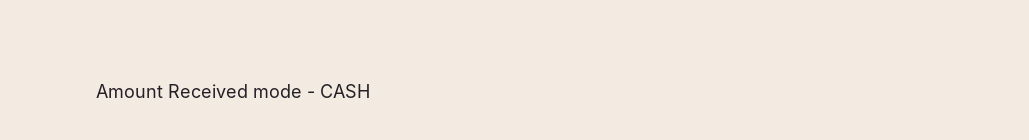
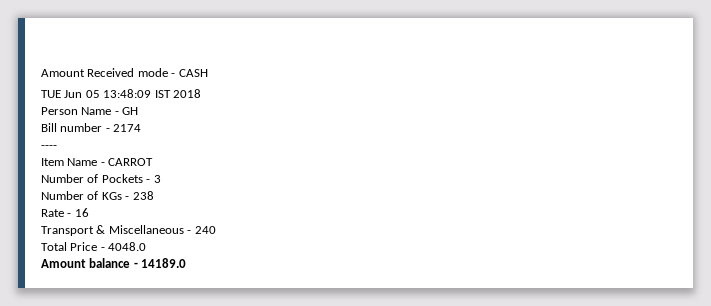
+ TUE Jun 05 13:48:09 IST 2018
+ Person Name - GH
+ Bill number - 2174
+ ----
+ Item Name - CARROT
+ Number of Pockets - 3
+ Number of KGs - 238
+ Rate - 16
+ Transport & Miscellaneous - 240
+ Total Price - 4048.0
+ Amount balance - 14189.0

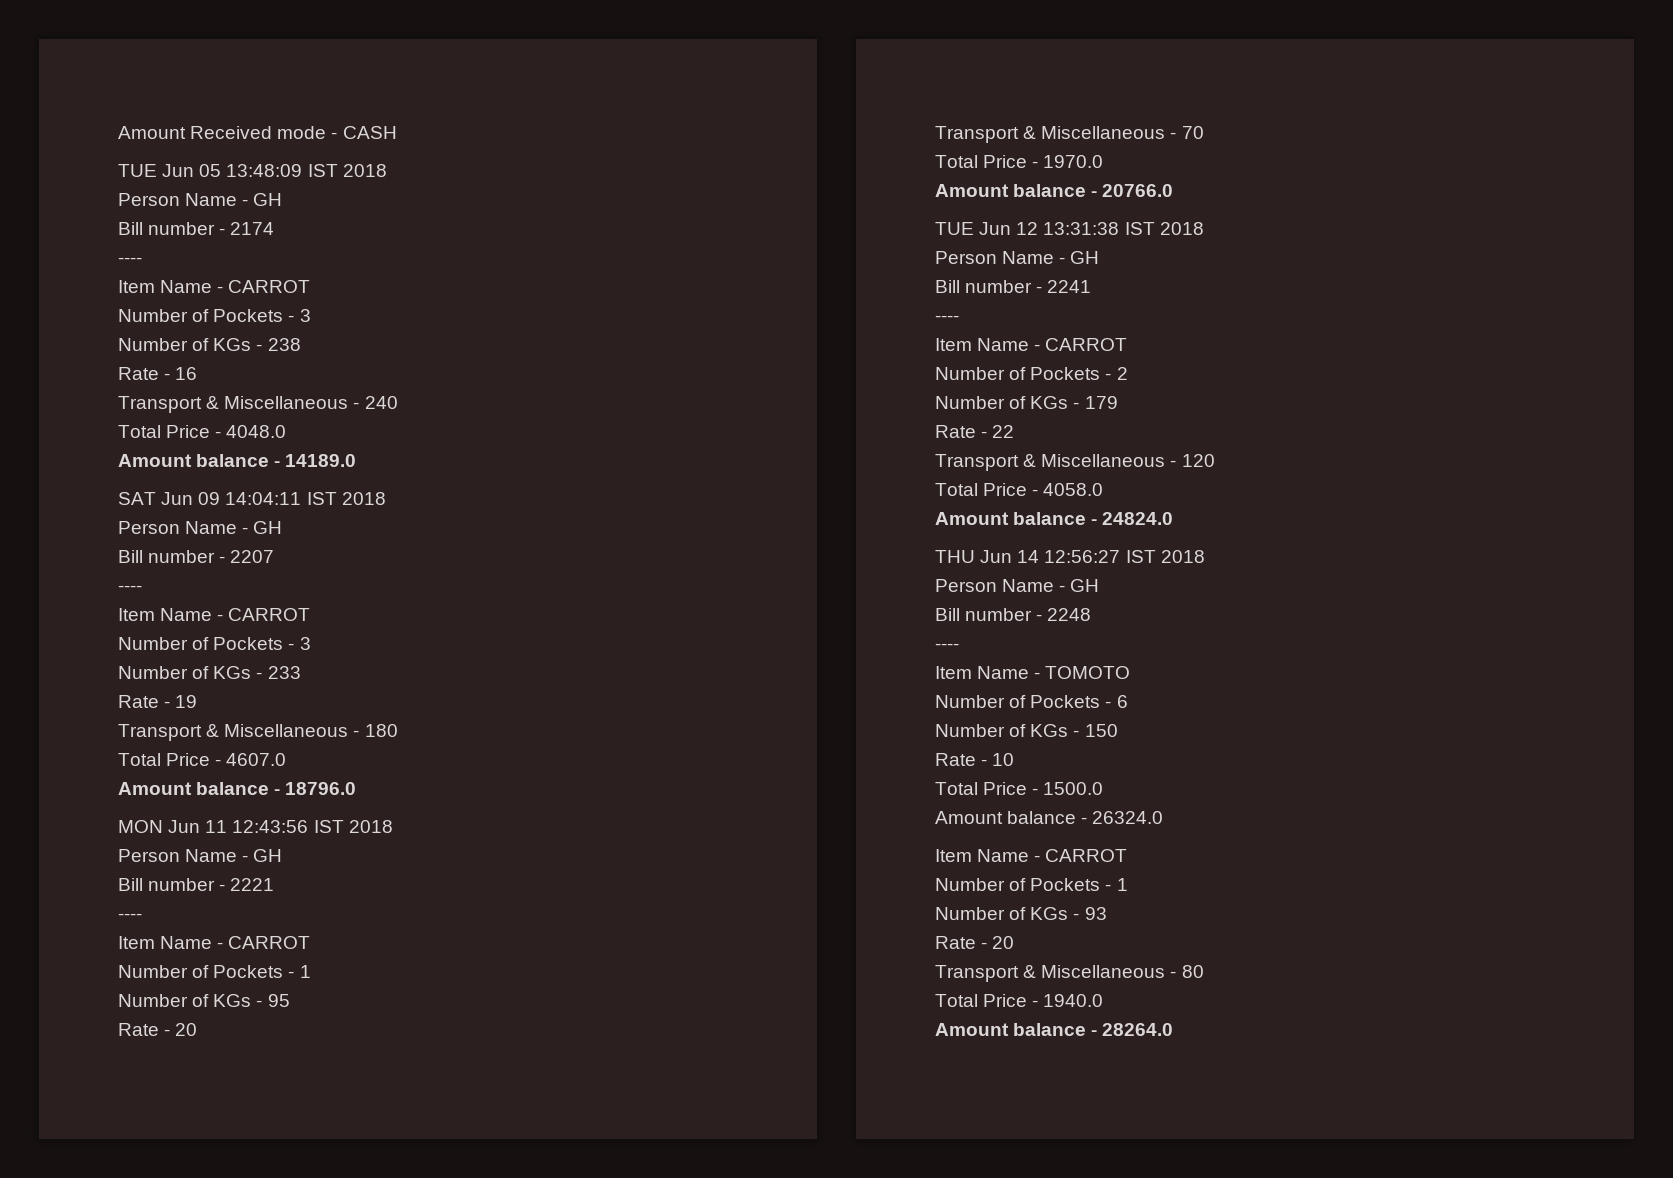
+ SAT Jun 09 14:04:11 IST 2018
+ Person Name - GH
+ Bill number - 2207
+ ----
+ Item Name - CARROT
+ Number of Pockets - 3
+ Number of KGs - 233
+ Rate - 19
+ Transport & Miscellaneous - 180
+ Total Price - 4607.0
+ Amount balance - 18796.0
+ MON Jun 11 12:43:56 IST 2018
+ Person Name - GH
+ Bill number - 2221
+ ----
+ Item Name - CARROT
+ Number of Pockets - 1
+ Number of KGs - 95
+ Rate - 20
+ Transport & Miscellaneous - 70
+ Total Price - 1970.0
+ Amount balance - 20766.0
+ TUE Jun 12 13:31:38 IST 2018
+ Person Name - GH
+ Bill number - 2241
+ ----
+ Item Name - CARROT
+ Number of Pockets - 2
+ Number of KGs - 179
+ Rate - 22
+ Transport & Miscellaneous - 120
+ Total Price - 4058.0
+ Amount balance - 24824.0
+ THU Jun 14 12:56:27 IST 2018
+ Person Name - GH
+ Bill number - 2248
+ ----
+ Item Name - TOMOTO
+ Number of Pockets - 6
+ Number of KGs - 150
+ Rate - 10
+ Total Price - 1500.0
+ Amount balance - 26324.0
+ Item Name - CARROT
+ Number of Pockets - 1
+ Number of KGs - 93
+ Rate - 20
+ Transport & Miscellaneous - 80
+ Total Price - 1940.0
+ Amount balance - 28264.0

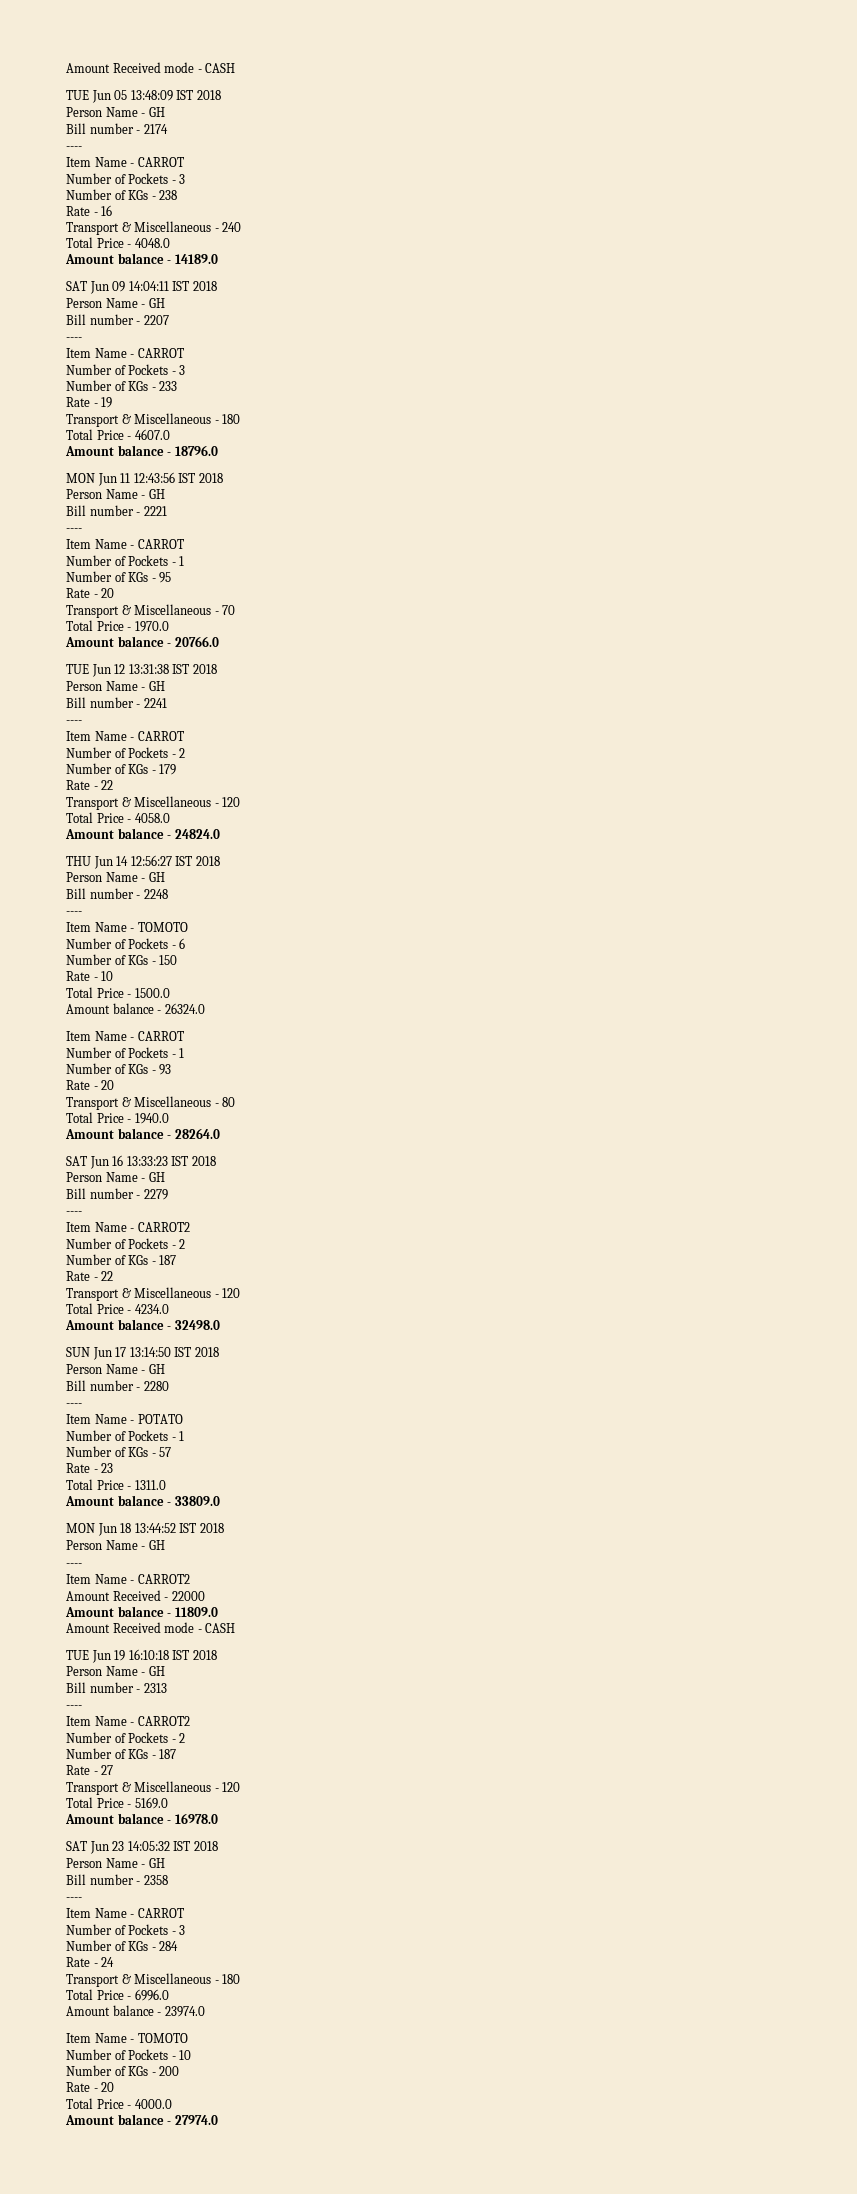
+ SAT Jun 16 13:33:23 IST 2018
+ Person Name - GH
+ Bill number - 2279
+ ----
+ Item Name - CARROT2
+ Number of Pockets - 2
+ Number of KGs - 187
+ Rate - 22
+ Transport & Miscellaneous - 120
+ Total Price - 4234.0
+ Amount balance - 32498.0
+ SUN Jun 17 13:14:50 IST 2018
+ Person Name - GH
+ Bill number - 2280
+ ----
+ Item Name - POTATO
+ Number of Pockets - 1
+ Number of KGs - 57
+ Rate - 23
+ Total Price - 1311.0
+ Amount balance - 33809.0
+ MON Jun 18 13:44:52 IST 2018
+ Person Name - GH
+ ----
+ Item Name - CARROT2
+ Amount Received - 22000
+ Amount balance - 11809.0
+ Amount Received mode - CASH
+ TUE Jun 19 16:10:18 IST 2018
+ Person Name - GH
+ Bill number - 2313
+ ----
+ Item Name - CARROT2
+ Number of Pockets - 2
+ Number of KGs - 187
+ Rate - 27
+ Transport & Miscellaneous - 120
+ Total Price - 5169.0
+ Amount balance - 16978.0
+ SAT Jun 23 14:05:32 IST 2018
+ Person Name - GH
+ Bill number - 2358
+ ----
+ Item Name - CARROT
+ Number of Pockets - 3
+ Number of KGs - 284
+ Rate - 24
+ Transport & Miscellaneous - 180
+ Total Price - 6996.0
+ Amount balance - 23974.0
+ Item Name - TOMOTO
+ Number of Pockets - 10
+ Number of KGs - 200
+ Rate - 20
+ Total Price - 4000.0
+ Amount balance - 27974.0

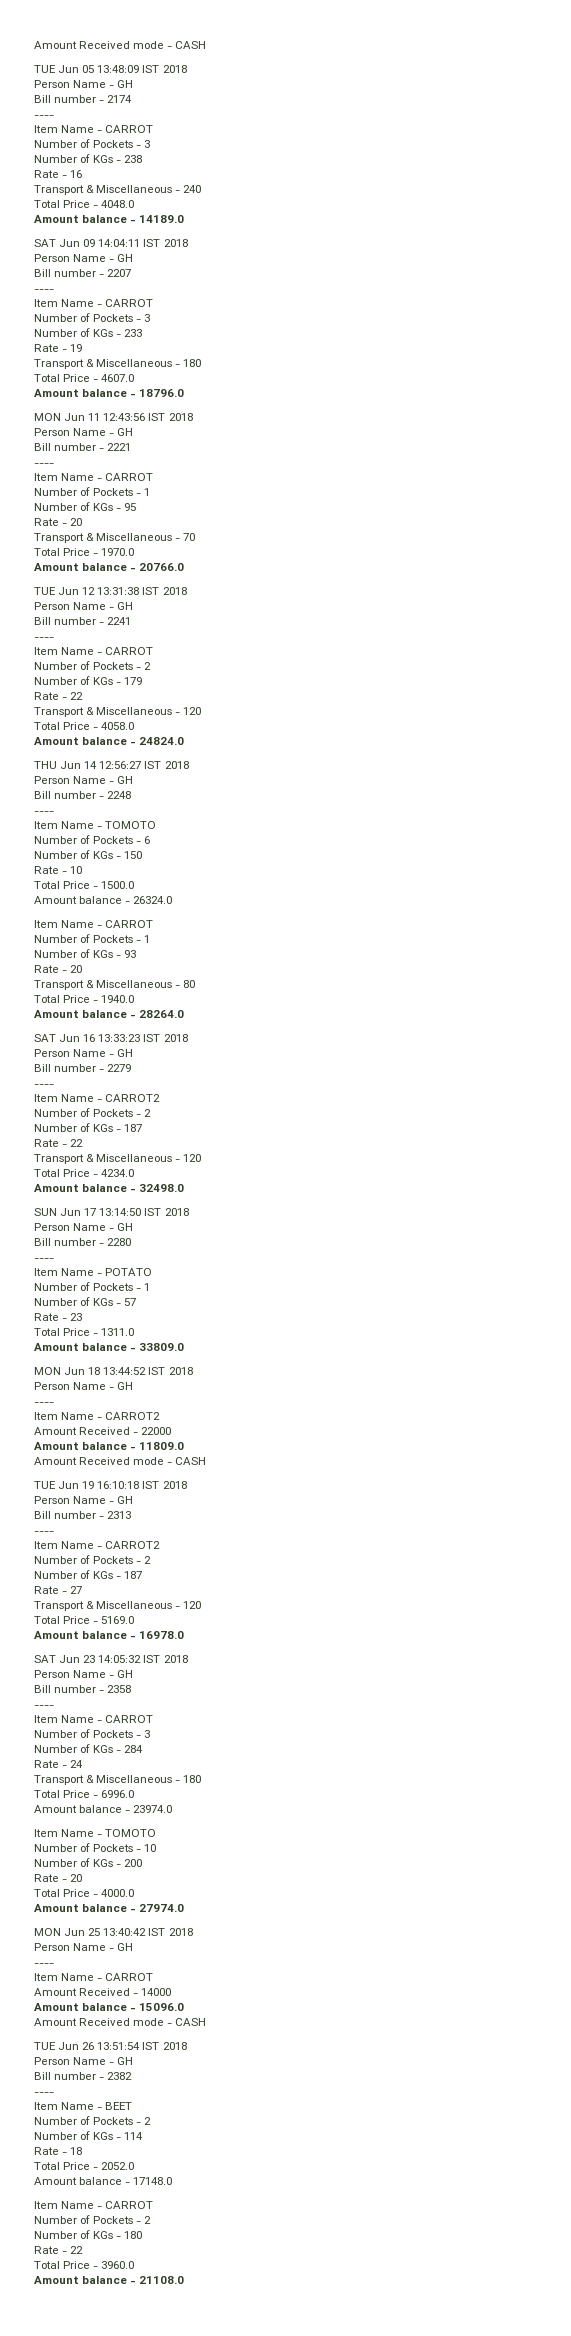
+ MON Jun 25 13:40:42 IST 2018
+ Person Name - GH
+ ----
+ Item Name - CARROT
+ Amount Received - 14000
+ Amount balance - 15096.0
+ Amount Received mode - CASH
+ TUE Jun 26 13:51:54 IST 2018
+ Person Name - GH
+ Bill number - 2382
+ ----
+ Item Name - BEET
+ Number of Pockets - 2
+ Number of KGs - 114
+ Rate - 18
+ Total Price - 2052.0
+ Amount balance - 17148.0
+ Item Name - CARROT
+ Number of Pockets - 2
+ Number of KGs - 180
+ Rate - 22
+ Total Price - 3960.0
+ Amount balance - 21108.0

